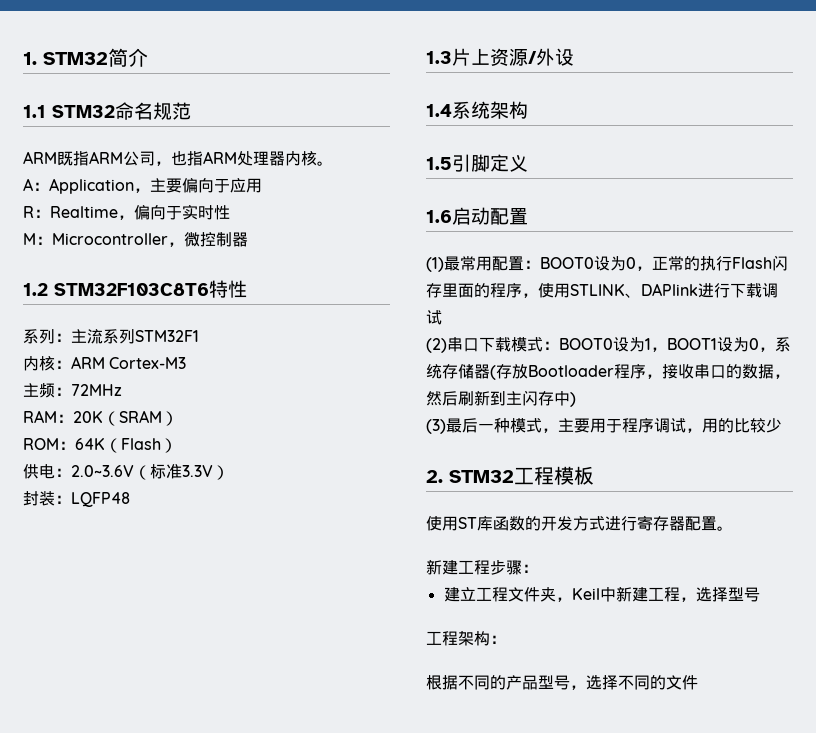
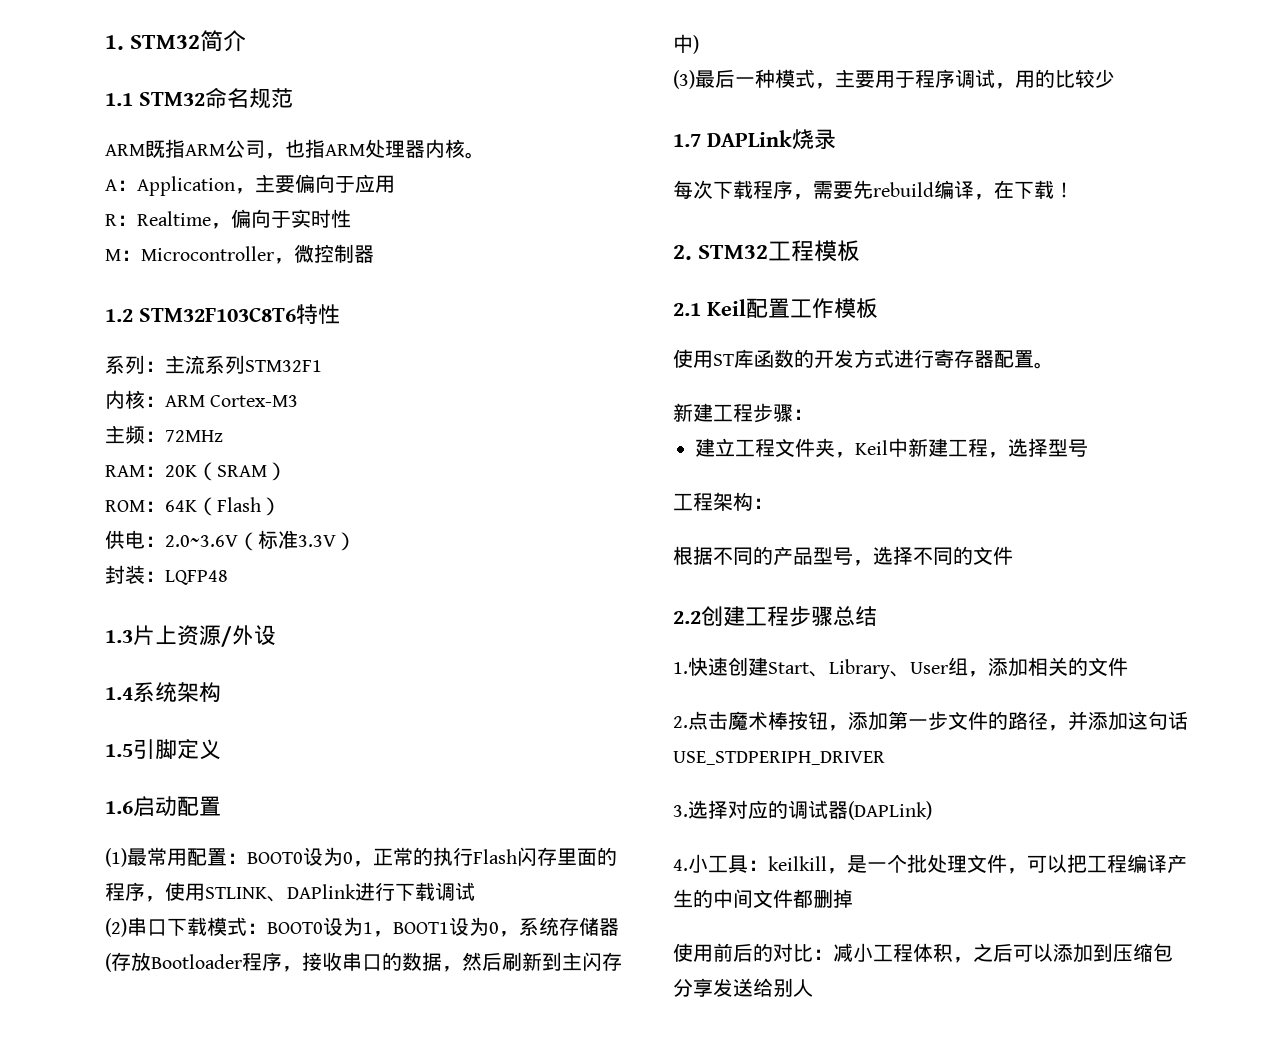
+ 1.7 DAPLink烧录
+ 每次下载程序，需要先rebuild编译，在下载！
+ 2.1 Keil配置工作模板
+ 2.2创建工程步骤总结
+ 1.快速创建Start、Library、User组，添加相关的文件
+ 2.点击魔术棒按钮，添加第一步文件的路径，并添加这句话USE_STDPERIPH_DRIVER
+ 3.选择对应的调试器(DAPLink)
+ 4.小工具：keilkill，是一个批处理文件，可以把工程编译产生的中间文件都删掉
+ 使用前后的对比：减小工程体积，之后可以添加到压缩包分享发送给别人

